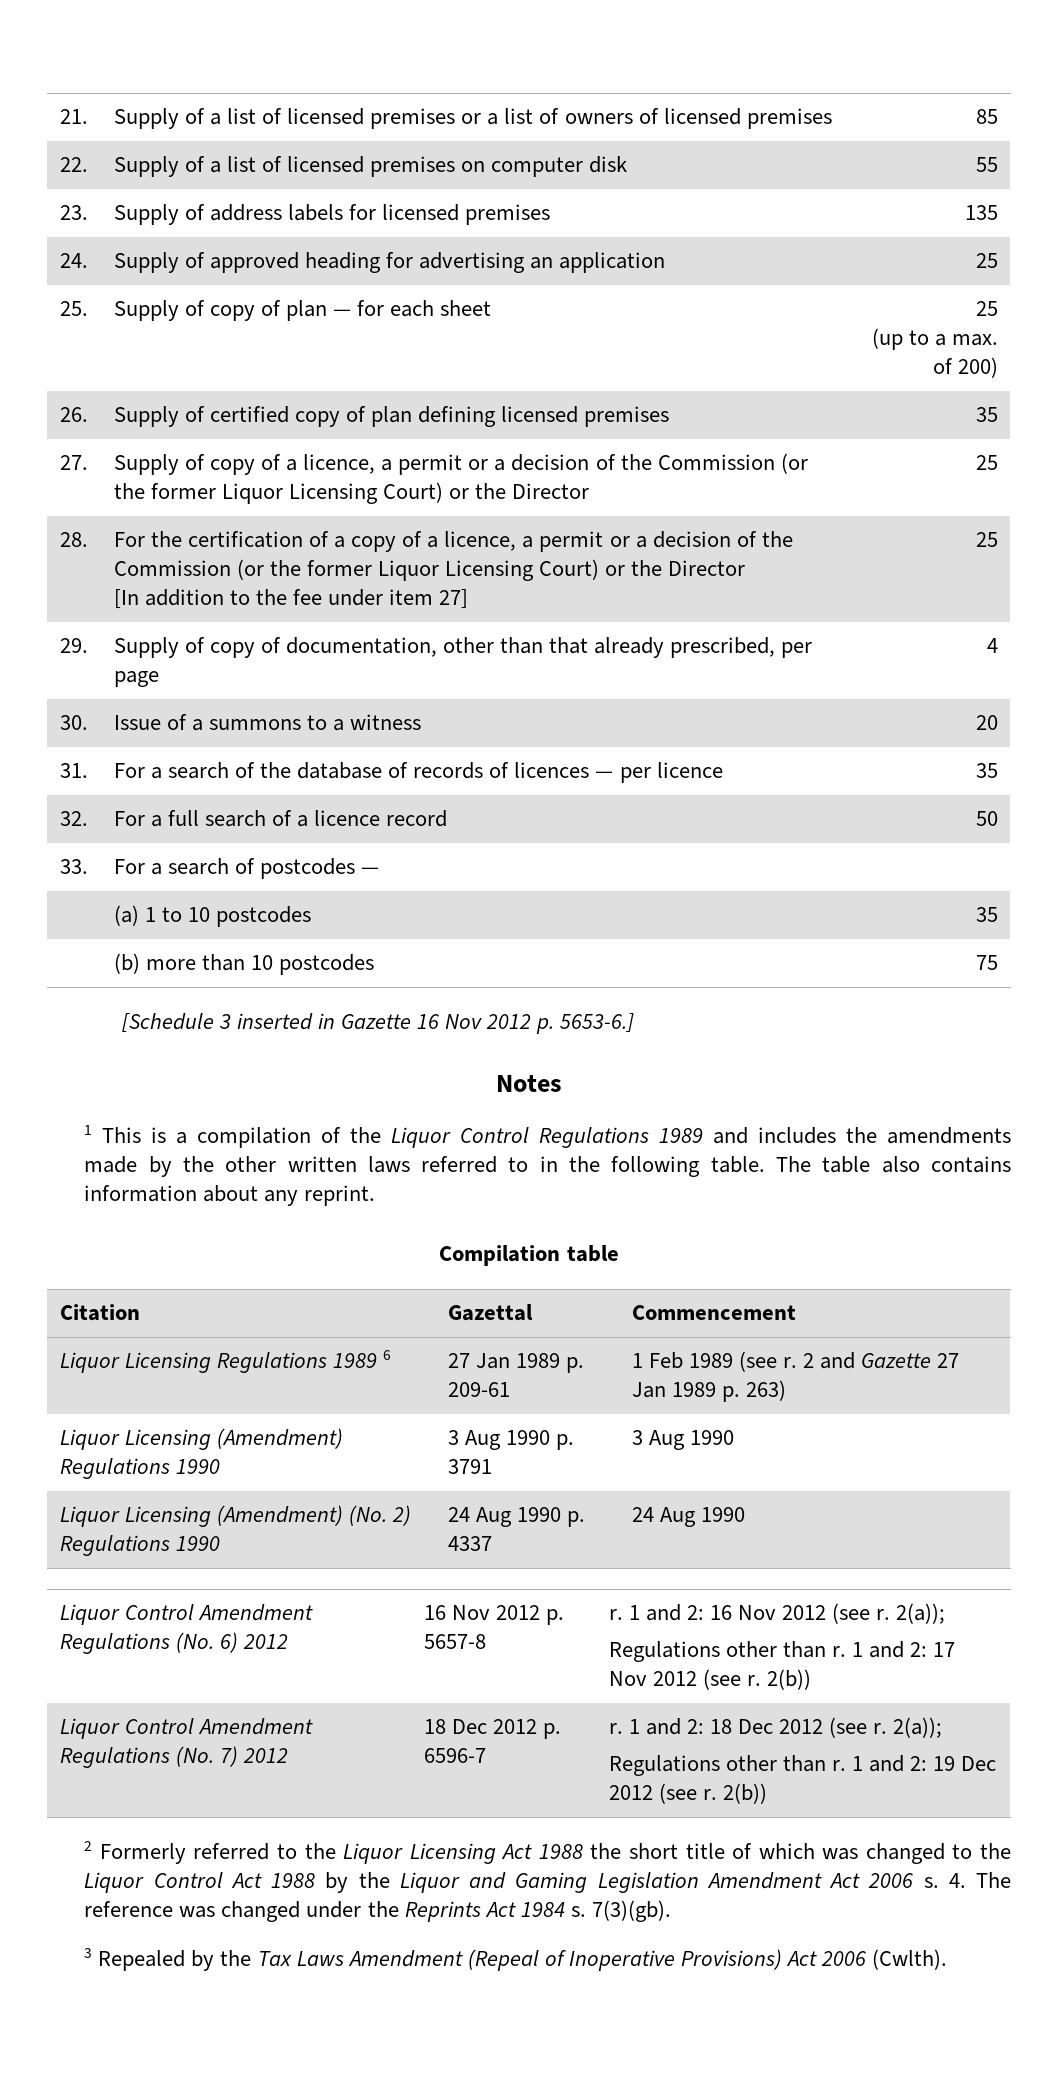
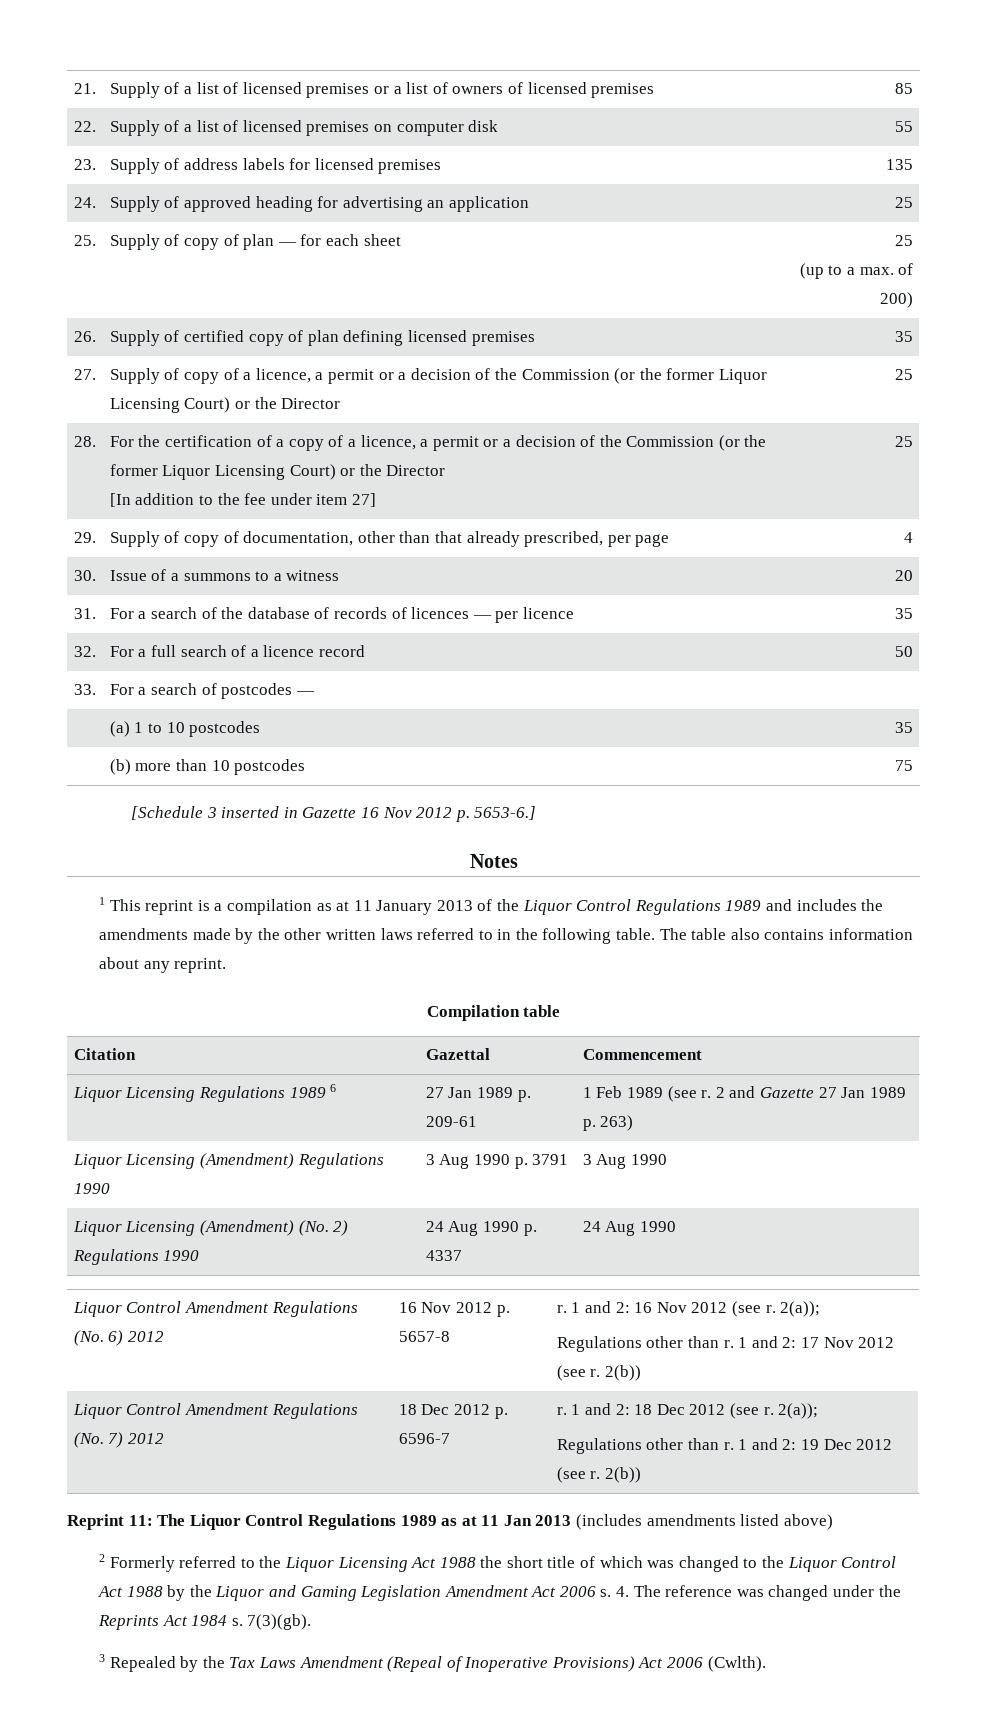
- 1 This is a compilation of the Liquor Control Regulations 1989 and includes the amendments made by the other written laws referred to in the following table.
+ 1 This reprint is a compilation as at 11 January 2013 of the Liquor Control Regulations 1989 and includes the amendments made by the other written laws referred to in the following table.
+ Reprint 11: The Liquor Control Regulations 1989 as at 11 Jan 2013 (includes amendments listed above)

